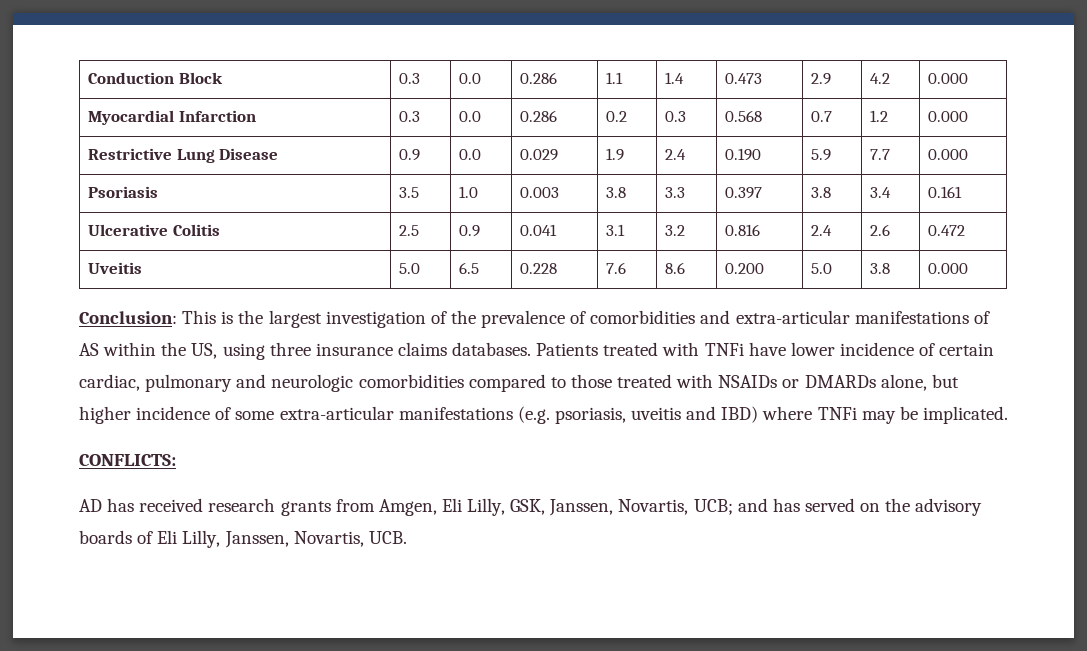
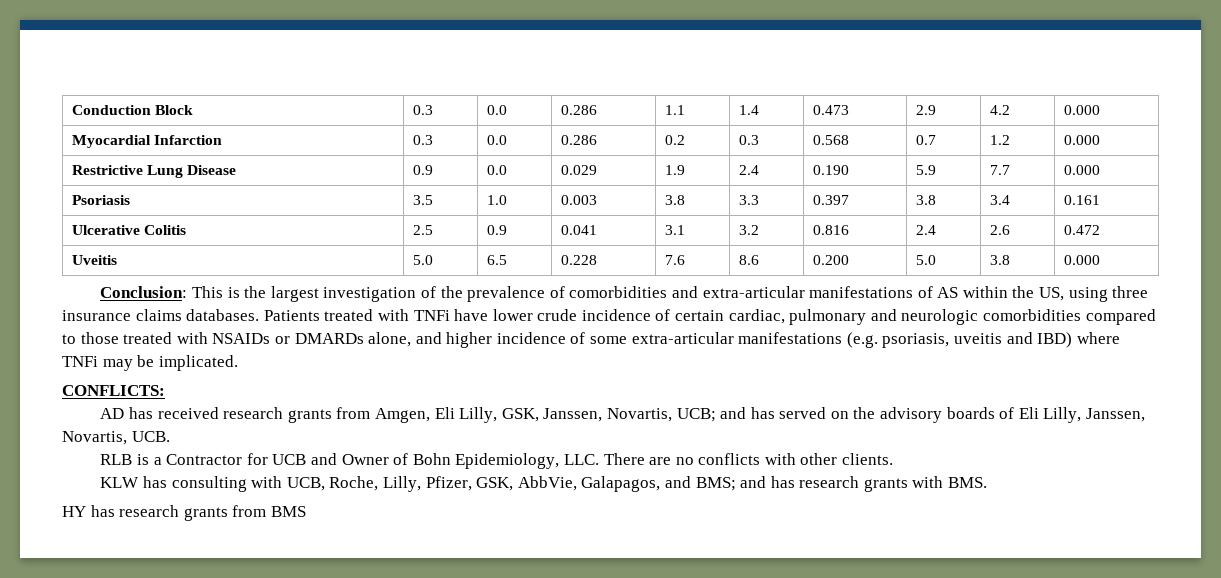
- Patients treated with TNFi have lower incidence of certain cardiac, pulmonary and neurologic comorbidities compared to those treated with NSAIDs or DMARDs alone, but higher incidence of some extra-articular manifestations (e.g. psoriasis, uveitis and IBD) where TNFi may be implicated.
+ Patients treated with TNFi have lower crude incidence of certain cardiac, pulmonary and neurologic comorbidities compared to those treated with NSAIDs or DMARDs alone, and higher incidence of some extra-articular manifestations (e.g. psoriasis, uveitis and IBD) where TNFi may be implicated.
+ RLB is a Contractor for UCB and Owner of Bohn Epidemiology, LLC. There are no conflicts with other clients.
+ KLW has consulting with UCB, Roche, Lilly, Pfizer, GSK, AbbVie, Galapagos, and BMS; and has research grants with BMS.
+ HY has research grants from BMS

